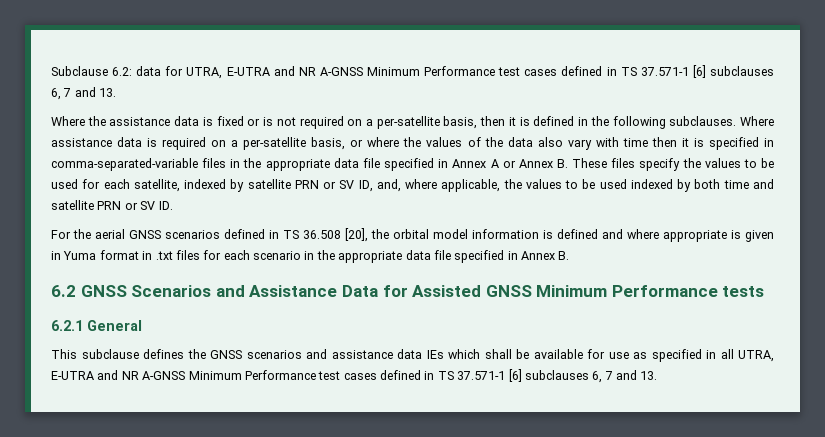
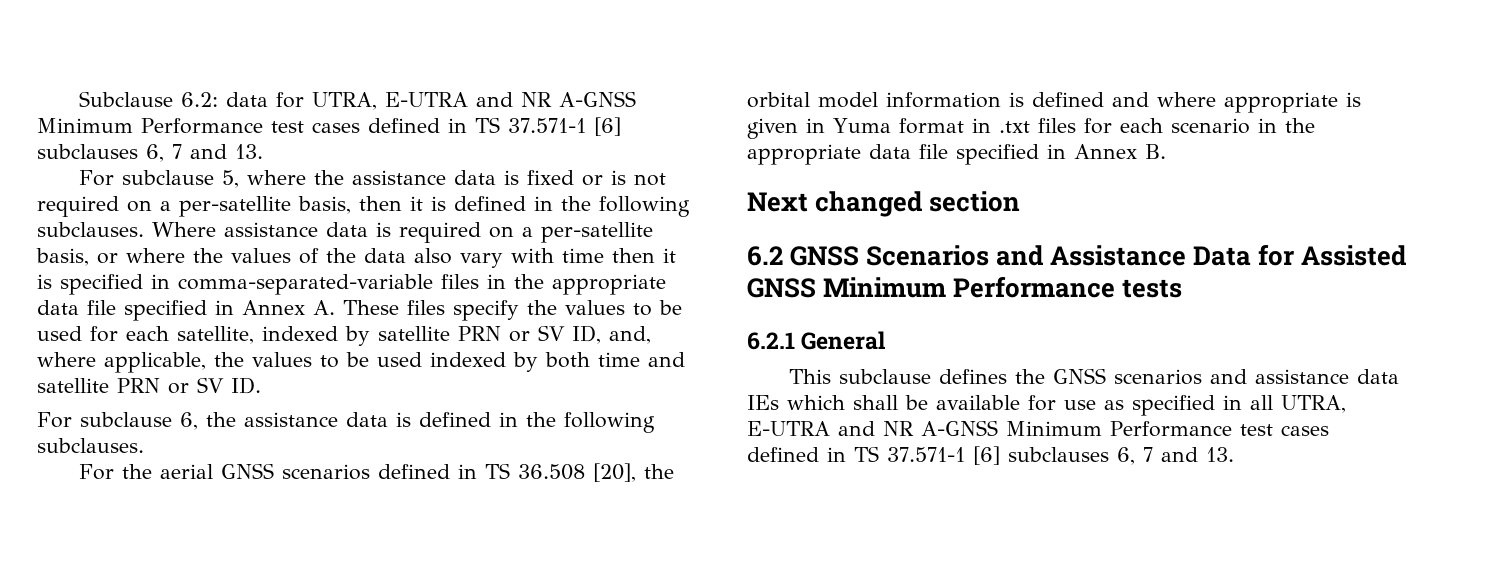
- Where the assistance data is fixed or is not required on a per-satellite basis, then it is defined in the following subclauses.
+ For subclause 5, where the assistance data is fixed or is not required on a per-satellite basis, then it is defined in the following subclauses.
- Where assistance data is required on a per-satellite basis, or where the values of the data also vary with time then it is specified in comma-separated-variable files in the appropriate data file specified in Annex A or Annex B. These files specify the values to be used for each satellite, indexed by satellite PRN or SV ID, and, where applicable, the values to be used indexed by both time and satellite PRN or SV ID.
+ Where assistance data is required on a per-satellite basis, or where the values of the data also vary with time then it is specified in comma-separated-variable files in the appropriate data file specified in Annex A. These files specify the values to be used for each satellite, indexed by satellite PRN or SV ID, and, where applicable, the values to be used indexed by both time and satellite PRN or SV ID.
+ For subclause 6, the assistance data is defined in the following subclauses.
+ Next changed section

